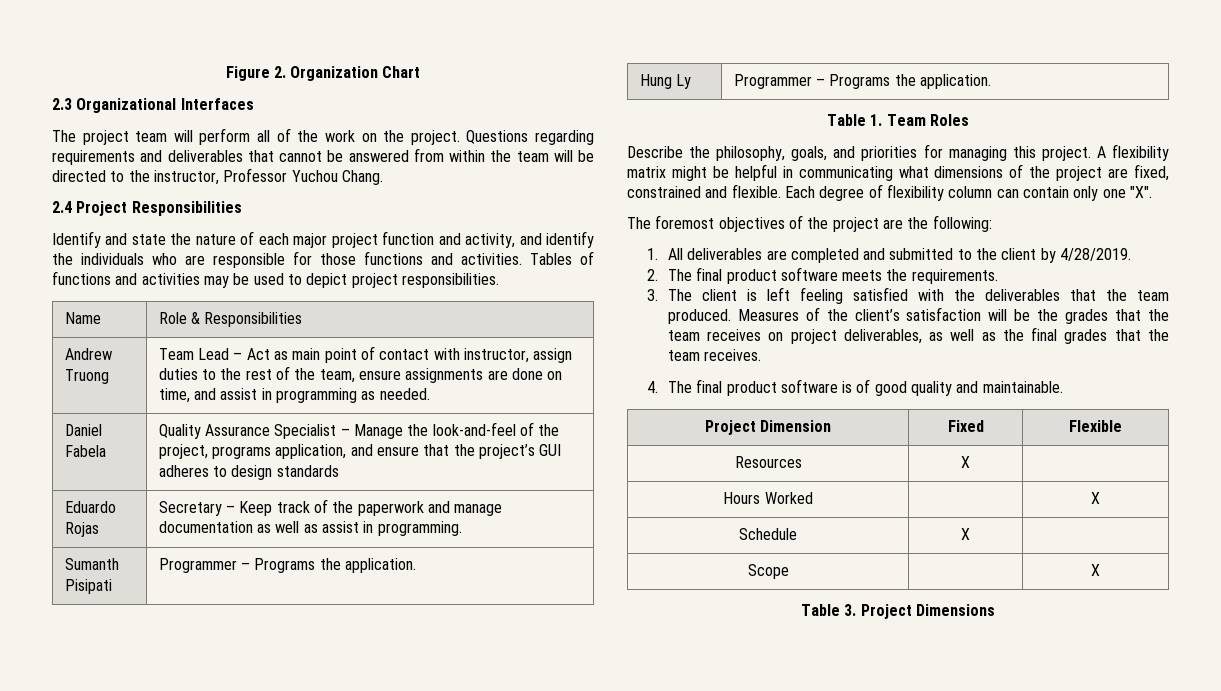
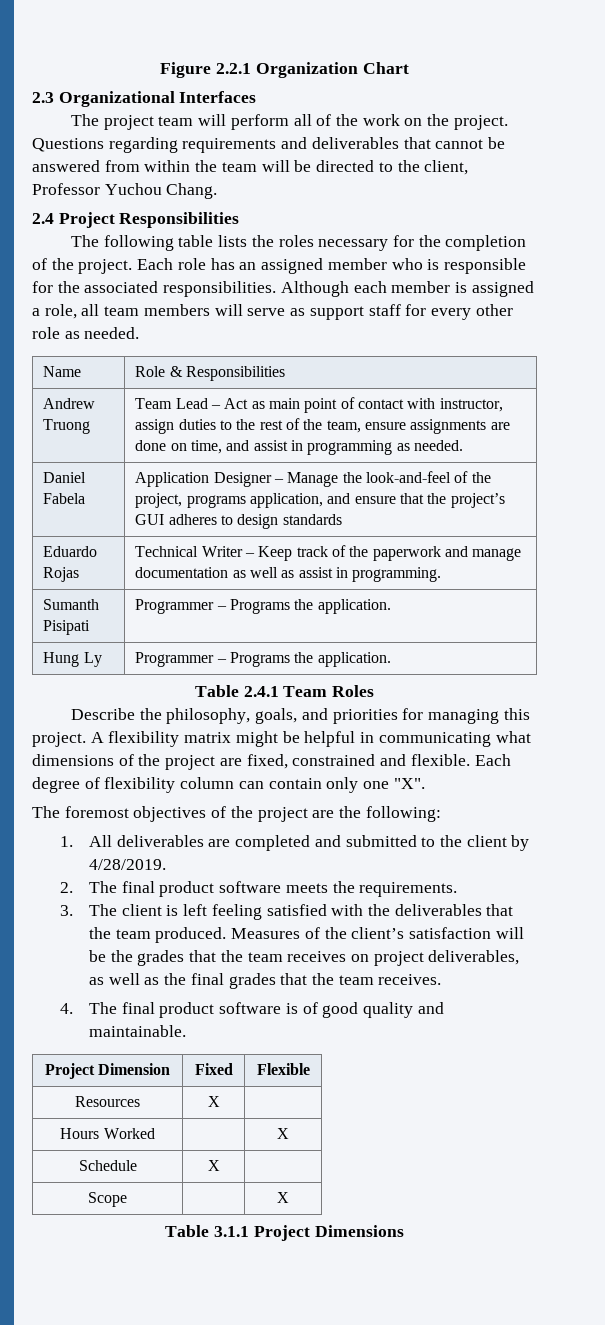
- Figure 2. Organization Chart
+ Figure 2.2.1 Organization Chart
- Questions regarding requirements and deliverables that cannot be answered from within the team will be directed to the instructor, Professor Yuchou Chang.
+ Questions regarding requirements and deliverables that cannot be answered from within the team will be directed to the client, Professor Yuchou Chang.
- Identify and state the nature of each major project function and activity, and identify the individuals who are responsible for those functions and activities. Tables of functions and activities may be used to depict project responsibilities.
+ The following table lists the roles necessary for the completion of the project. Each role has an assigned member who is responsible for the associated responsibilities. Although each member is assigned a role, all team members will serve as support staff for every other role as needed.
- Daniel Fabela | Quality Assurance Specialist – Manage the look-and-feel of the project, programs application, and ensure that the project’s GUI adheres to design standards
+ Daniel Fabela | Application Designer – Manage the look-and-feel of the project, programs application, and ensure that the project’s GUI adheres to design standards
- Eduardo Rojas | Secretary – Keep track of the paperwork and manage documentation as well as assist in programming.
+ Eduardo Rojas | Technical Writer – Keep track of the paperwork and manage documentation as well as assist in programming.
- Table 1. Team Roles
+ Table 2.4.1 Team Roles
- Table 3. Project Dimensions
+ Table 3.1.1 Project Dimensions

